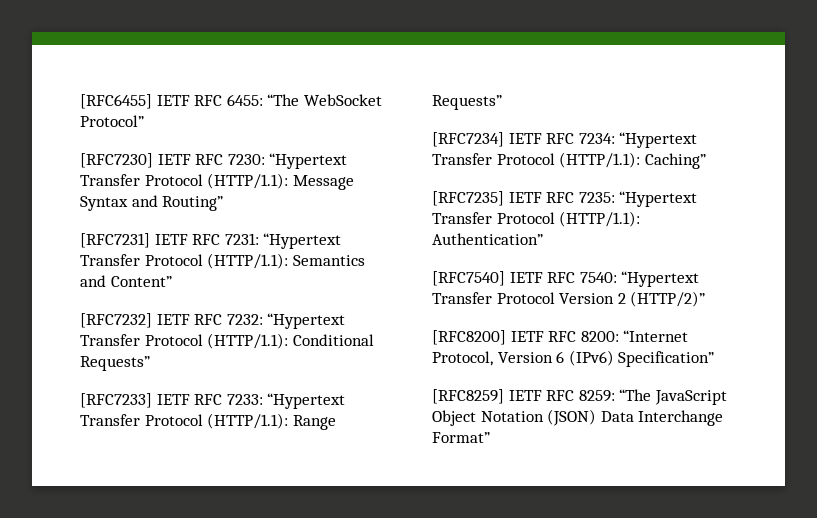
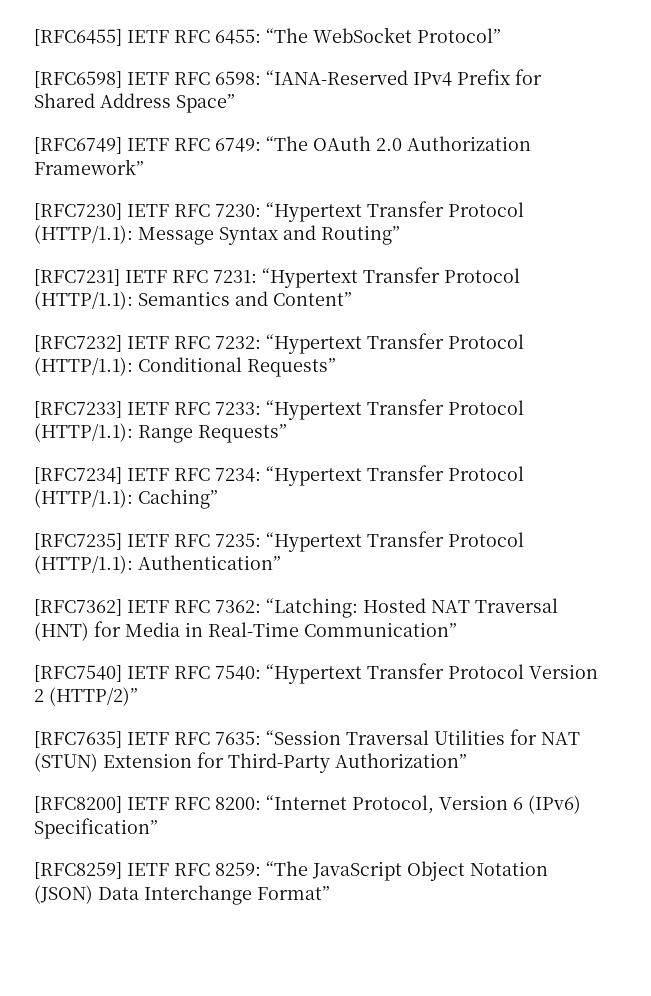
+ [RFC6598] IETF RFC 6598: “IANA-Reserved IPv4 Prefix for Shared Address Space”
+ [RFC6749] IETF RFC 6749: “The OAuth 2.0 Authorization Framework”
+ [RFC7362] IETF RFC 7362: “Latching: Hosted NAT Traversal (HNT) for Media in Real-Time Communication”
+ [RFC7635] IETF RFC 7635: “Session Traversal Utilities for NAT (STUN) Extension for Third-Party Authorization”

